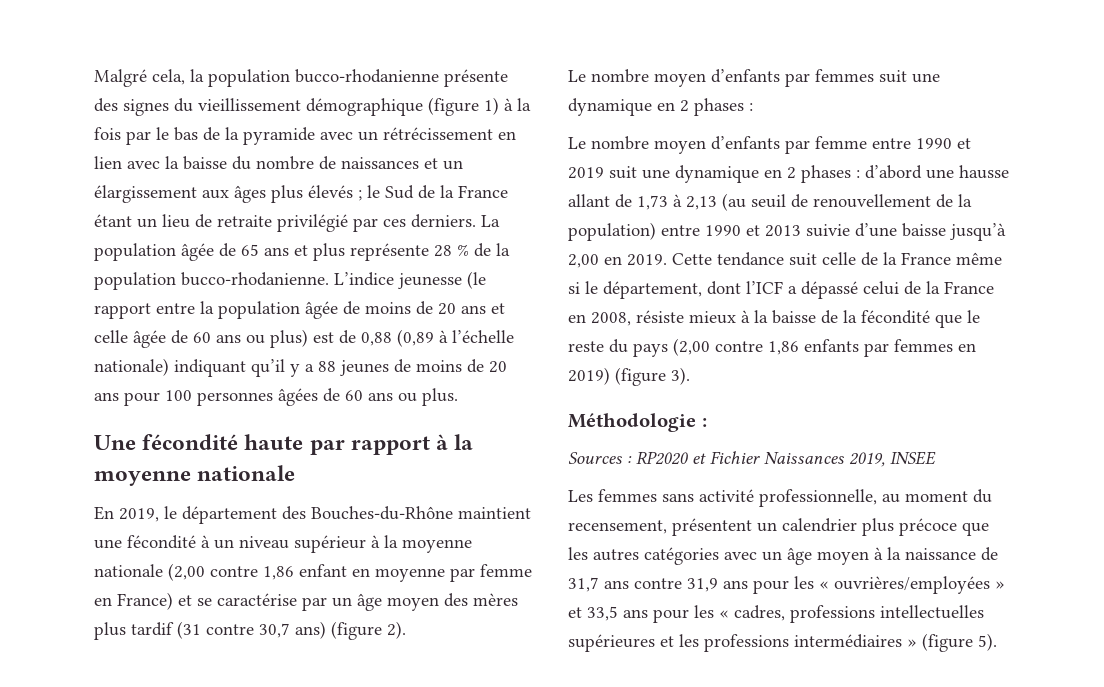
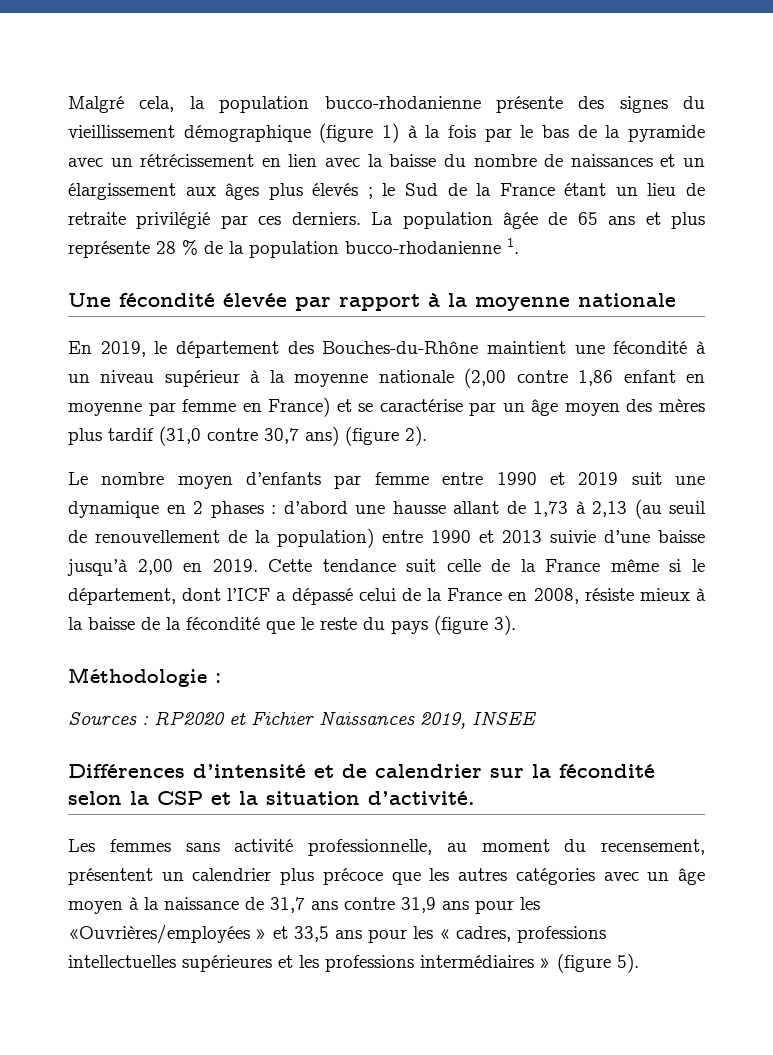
- La population âgée de 65 ans et plus représente 28 % de la population bucco-rhodanienne. L’indice jeunesse (le rapport entre la population âgée de moins de 20 ans et celle âgée de 60 ans ou plus) est de 0,88 (0,89 à l’échelle nationale) indiquant qu’il y a 88 jeunes de moins de 20 ans pour 100 personnes âgées de 60 ans ou plus.
+ La population âgée de 65 ans et plus représente 28 % de la population bucco-rhodanienne 1.
- Une fécondité haute par rapport à la moyenne nationale
+ Une fécondité élevée par rapport à la moyenne nationale
- En 2019, le département des Bouches-du-Rhône maintient une fécondité à un niveau supérieur à la moyenne nationale (2,00 contre 1,86 enfant en moyenne par femme en France) et se caractérise par un âge moyen des mères plus tardif (31 contre 30,7 ans) (figure 2).
+ En 2019, le département des Bouches-du-Rhône maintient une fécondité à un niveau supérieur à la moyenne nationale (2,00 contre 1,86 enfant en moyenne par femme en France) et se caractérise par un âge moyen des mères plus tardif (31,0 contre 30,7 ans) (figure 2).
- Le nombre moyen d’enfants par femmes suit une dynamique en 2 phases :
- Cette tendance suit celle de la France même si le département, dont l’ICF a dépassé celui de la France en 2008, résiste mieux à la baisse de la fécondité que le reste du pays (2,00 contre 1,86 enfants par femmes en 2019) (figure 3).
+ Cette tendance suit celle de la France même si le département, dont l’ICF a dépassé celui de la France en 2008, résiste mieux à la baisse de la fécondité que le reste du pays (figure 3).
+ Différences d’intensité et de calendrier sur la fécondité selon la CSP et la situation d’activité.
- Les femmes sans activité professionnelle, au moment du recensement, présentent un calendrier plus précoce que les autres catégories avec un âge moyen à la naissance de 31,7 ans contre 31,9 ans pour les « ouvrières/employées » et 33,5 ans pour les « cadres, professions intellectuelles supérieures et les professions intermédiaires » (figure 5).
+ Les femmes sans activité professionnelle, au moment du recensement, présentent un calendrier plus précoce que les autres catégories avec un âge moyen à la naissance de 31,7 ans contre 31,9 ans pour les «Ouvrières/employées » et 33,5 ans pour les « cadres, professions intellectuelles supérieures et les professions intermédiaires » (figure 5).

